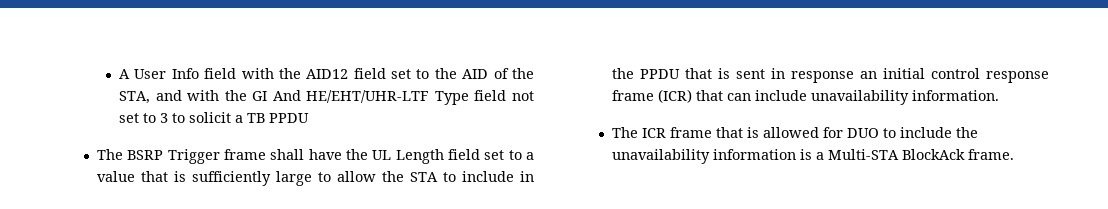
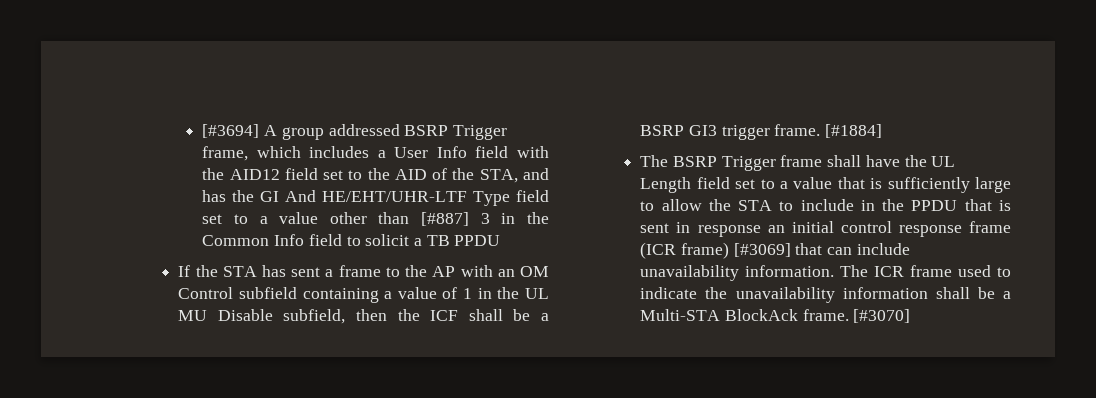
- A User Info field with the AID12 field set to the AID of the STA, and with the GI And HE/EHT/UHR-LTF Type field not set to 3 to solicit a TB PPDU
+ [#3694] A group addressed BSRP Trigger frame, which includes a User Info field with the AID12 field set to the AID of the STA, and has the GI And HE/EHT/UHR-LTF Type field set to a value other than [#887] 3 in the Common Info field to solicit a TB PPDU
+ If the STA has sent a frame to the AP with an OM Control subfield containing a value of 1 in the UL MU Disable subfield, then the ICF shall be a BSRP GI3 trigger frame. [#1884]
- The BSRP Trigger frame shall have the UL Length field set to a value that is sufficiently large to allow the STA to include in the PPDU that is sent in response an initial control response frame (ICR) that can include unavailability information.
- The ICR frame that is allowed for DUO to include the unavailability information is a Multi-STA BlockAck frame.
+ The BSRP Trigger frame shall have the UL Length field set to a value that is sufficiently large to allow the STA to include in the PPDU that is sent in response an initial control response frame (ICR frame) [#3069] that can include unavailability information. The ICR frame used to indicate the unavailability information shall be a Multi-STA BlockAck frame.
+ [#3070]

